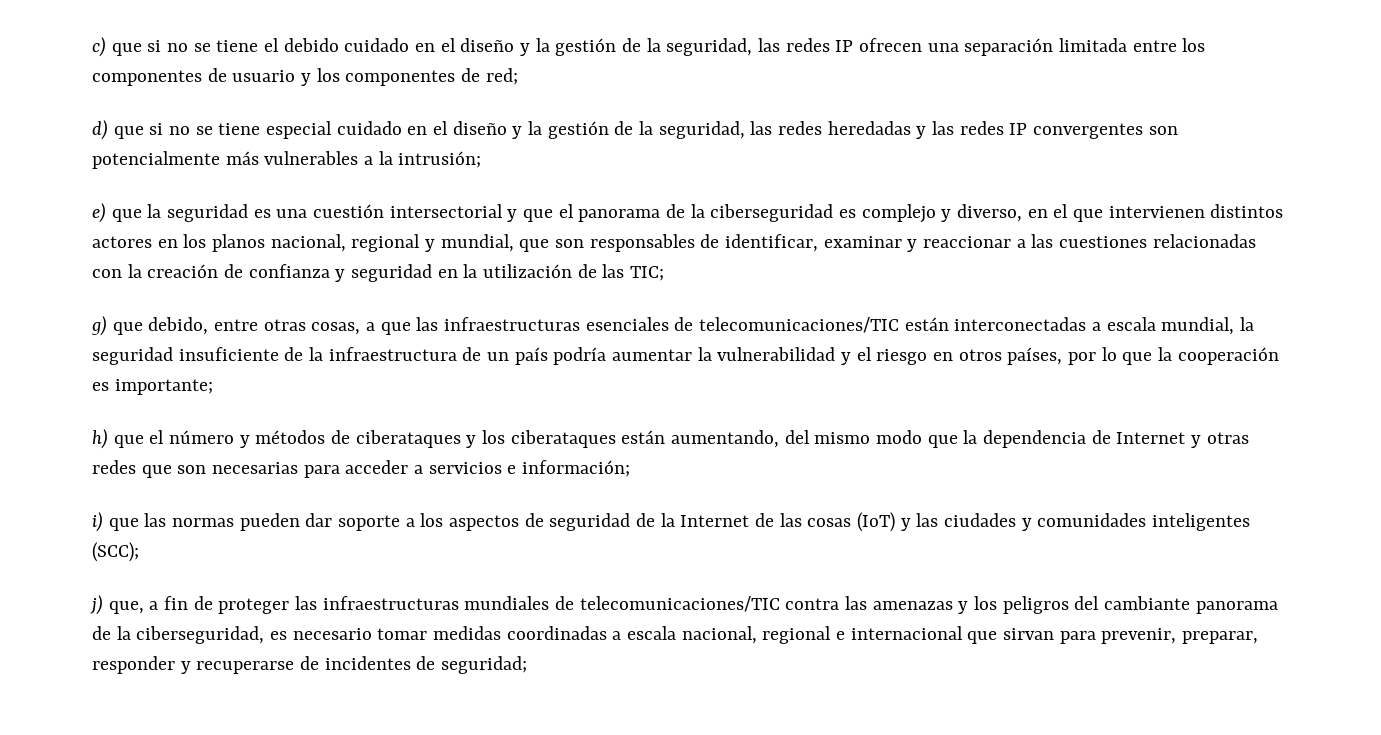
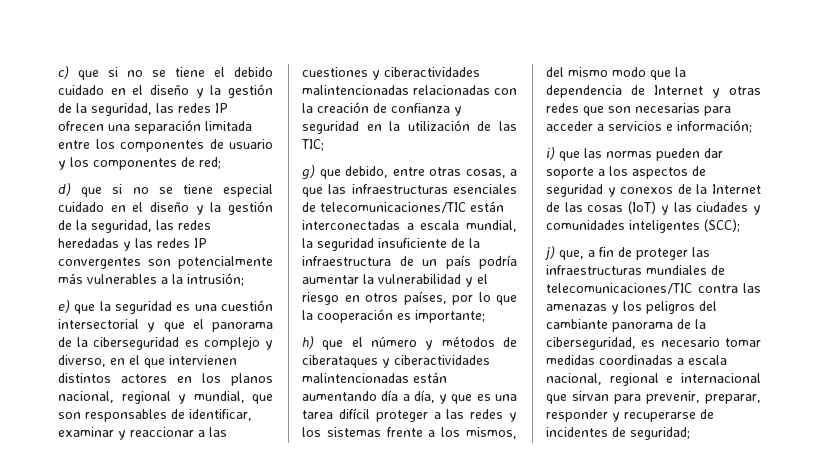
- e) que la seguridad es una cuestión intersectorial y que el panorama de la ciberseguridad es complejo y diverso, en el que intervienen distintos actores en los planos nacional, regional y mundial, que son responsables de identificar, examinar y reaccionar a las cuestiones relacionadas con la creación de confianza y seguridad en la utilización de las TIC;
+ e) que la seguridad es una cuestión intersectorial y que el panorama de la ciberseguridad es complejo y diverso, en el que intervienen distintos actores en los planos nacional, regional y mundial, que son responsables de identificar, examinar y reaccionar a las cuestiones y ciberactividades malintencionadas relacionadas con la creación de confianza y seguridad en la utilización de las TIC;
- h) que el número y métodos de ciberataques y los ciberataques están aumentando, del mismo modo que la dependencia de Internet y otras redes que son necesarias para acceder a servicios e información;
+ h) que el número y métodos de ciberataques y ciberactividades malintencionadas están aumentando día a día, y que es una tarea difícil proteger a las redes y los sistemas frente a los mismos, del mismo modo que la dependencia de Internet y otras redes que son necesarias para acceder a servicios e información;
- i) que las normas pueden dar soporte a los aspectos de seguridad de la Internet de las cosas (IoT) y las ciudades y comunidades inteligentes (SCC);
+ i) que las normas pueden dar soporte a los aspectos de seguridad y conexos de la Internet de las cosas (IoT) y las ciudades y comunidades inteligentes (SCC);

